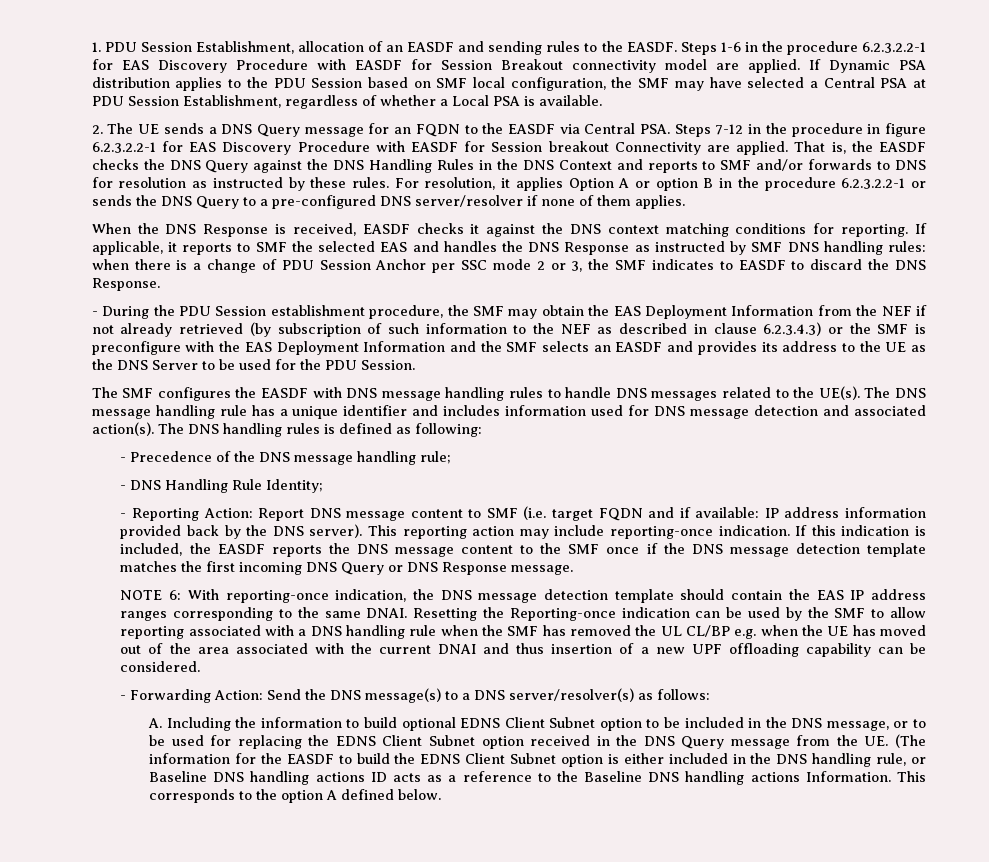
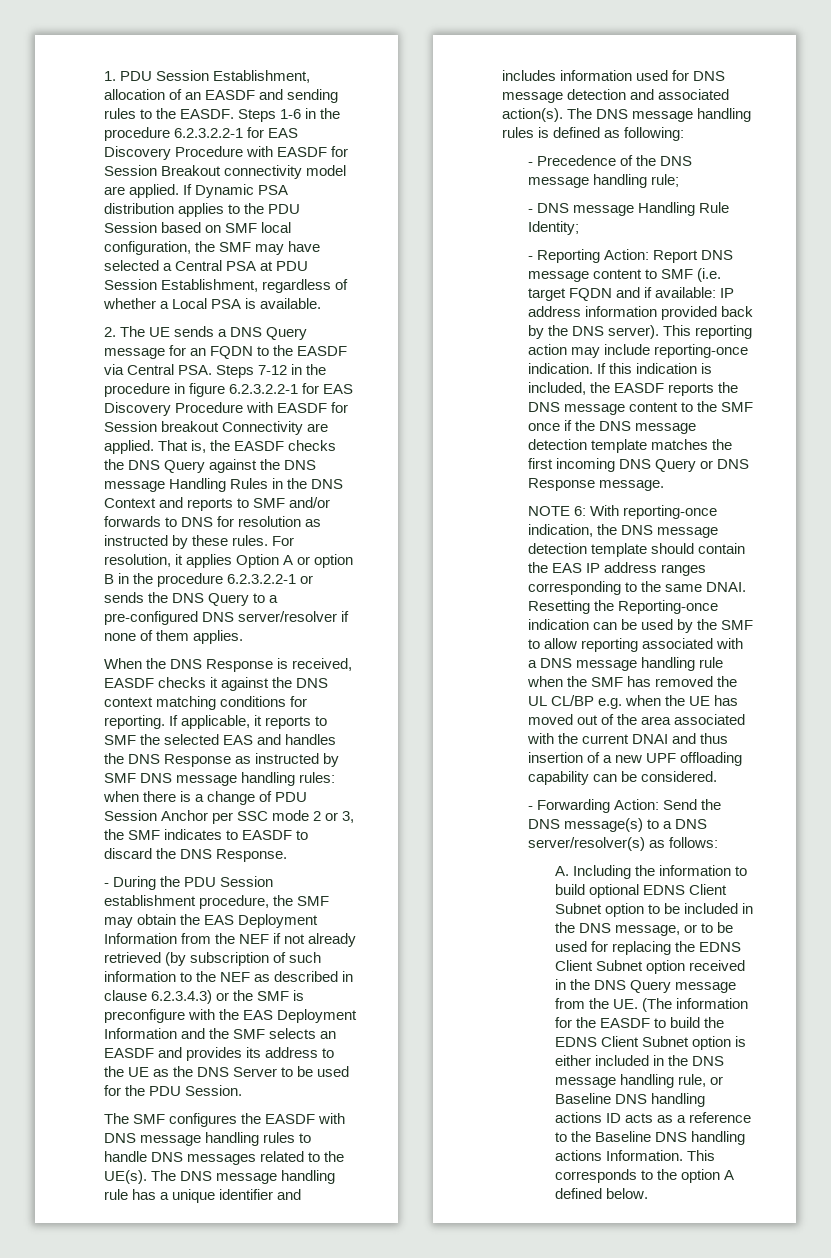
- That is, the EASDF checks the DNS Query against the DNS Handling Rules in the DNS Context and reports to SMF and/or forwards to DNS for resolution as instructed by these rules.
+ That is, the EASDF checks the DNS Query against the DNS message Handling Rules in the DNS Context and reports to SMF and/or forwards to DNS for resolution as instructed by these rules.
- If applicable, it reports to SMF the selected EAS and handles the DNS Response as instructed by SMF DNS handling rules: when there is a change of PDU Session Anchor per SSC mode 2 or 3, the SMF indicates to EASDF to discard the DNS Response.
+ If applicable, it reports to SMF the selected EAS and handles the DNS Response as instructed by SMF DNS message handling rules: when there is a change of PDU Session Anchor per SSC mode 2 or 3, the SMF indicates to EASDF to discard the DNS Response.
- The DNS handling rules is defined as following:
+ The DNS message handling rules is defined as following:
- - DNS Handling Rule Identity;
+ - DNS message Handling Rule Identity;
- Resetting the Reporting-once indication can be used by the SMF to allow reporting associated with a DNS handling rule when the SMF has removed the UL CL/BP e.g. when the UE has moved out of the area associated with the current DNAI and thus insertion of a new UPF offloading capability can be considered.
+ Resetting the Reporting-once indication can be used by the SMF to allow reporting associated with a DNS message handling rule when the SMF has removed the UL CL/BP e.g. when the UE has moved out of the area associated with the current DNAI and thus insertion of a new UPF offloading capability can be considered.
- A. Including the information to build optional EDNS Client Subnet option to be included in the DNS message, or to be used for replacing the EDNS Client Subnet option received in the DNS Query message from the UE. (The information for the EASDF to build the EDNS Client Subnet option is either included in the DNS handling rule, or Baseline DNS handling actions ID acts as a reference to the Baseline DNS handling actions Information.
+ A. Including the information to build optional EDNS Client Subnet option to be included in the DNS message, or to be used for replacing the EDNS Client Subnet option received in the DNS Query message from the UE. (The information for the EASDF to build the EDNS Client Subnet option is either included in the DNS message handling rule, or Baseline DNS handling actions ID acts as a reference to the Baseline DNS handling actions Information.

